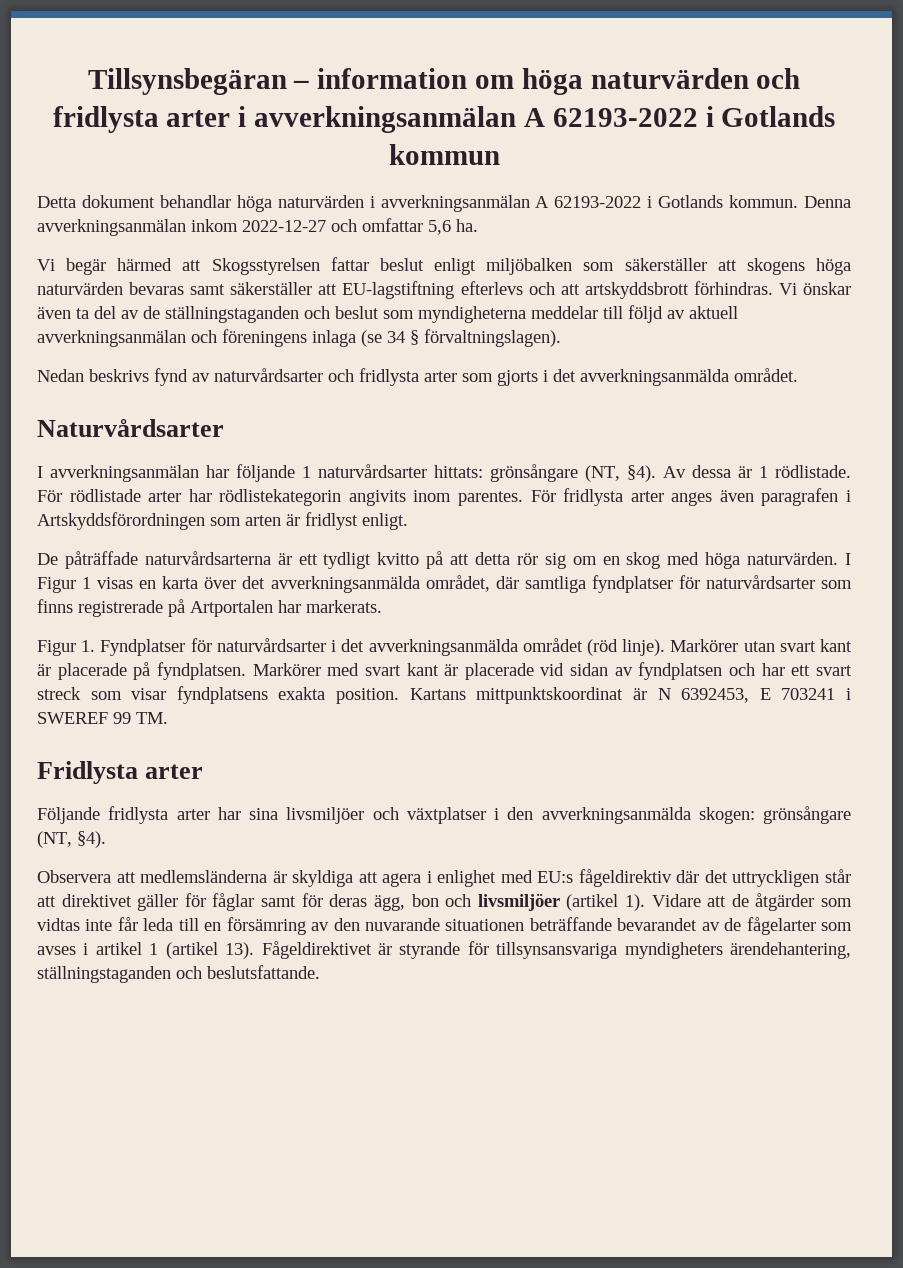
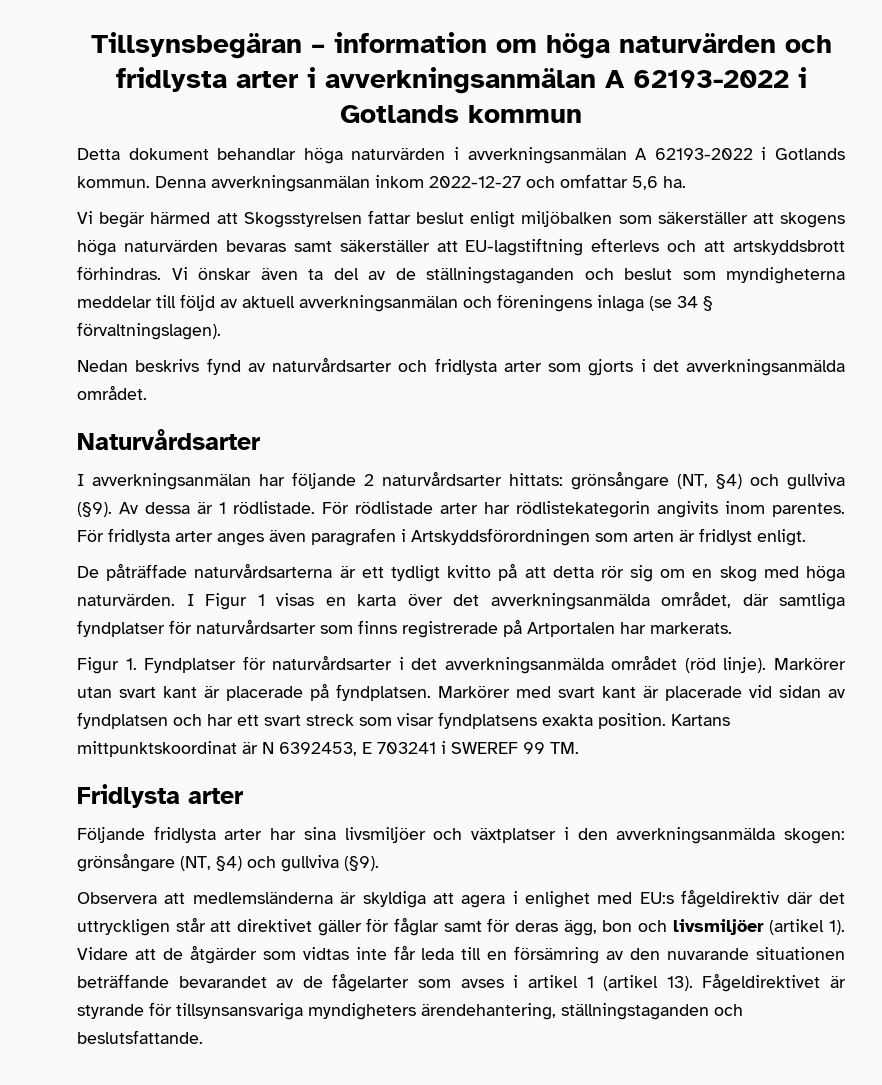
- I avverkningsanmälan har följande 1 naturvårdsarter hittats: grönsångare (NT, §4).
+ I avverkningsanmälan har följande 2 naturvårdsarter hittats: grönsångare (NT, §4) och gullviva (§9).
- Följande fridlysta arter har sina livsmiljöer och växtplatser i den avverkningsanmälda skogen: grönsångare (NT, §4).
+ Följande fridlysta arter har sina livsmiljöer och växtplatser i den avverkningsanmälda skogen: grönsångare (NT, §4) och gullviva (§9).

